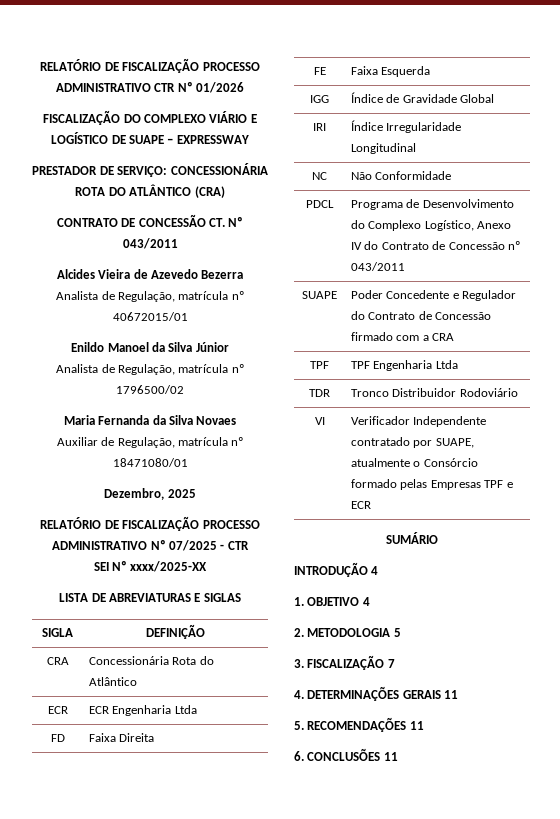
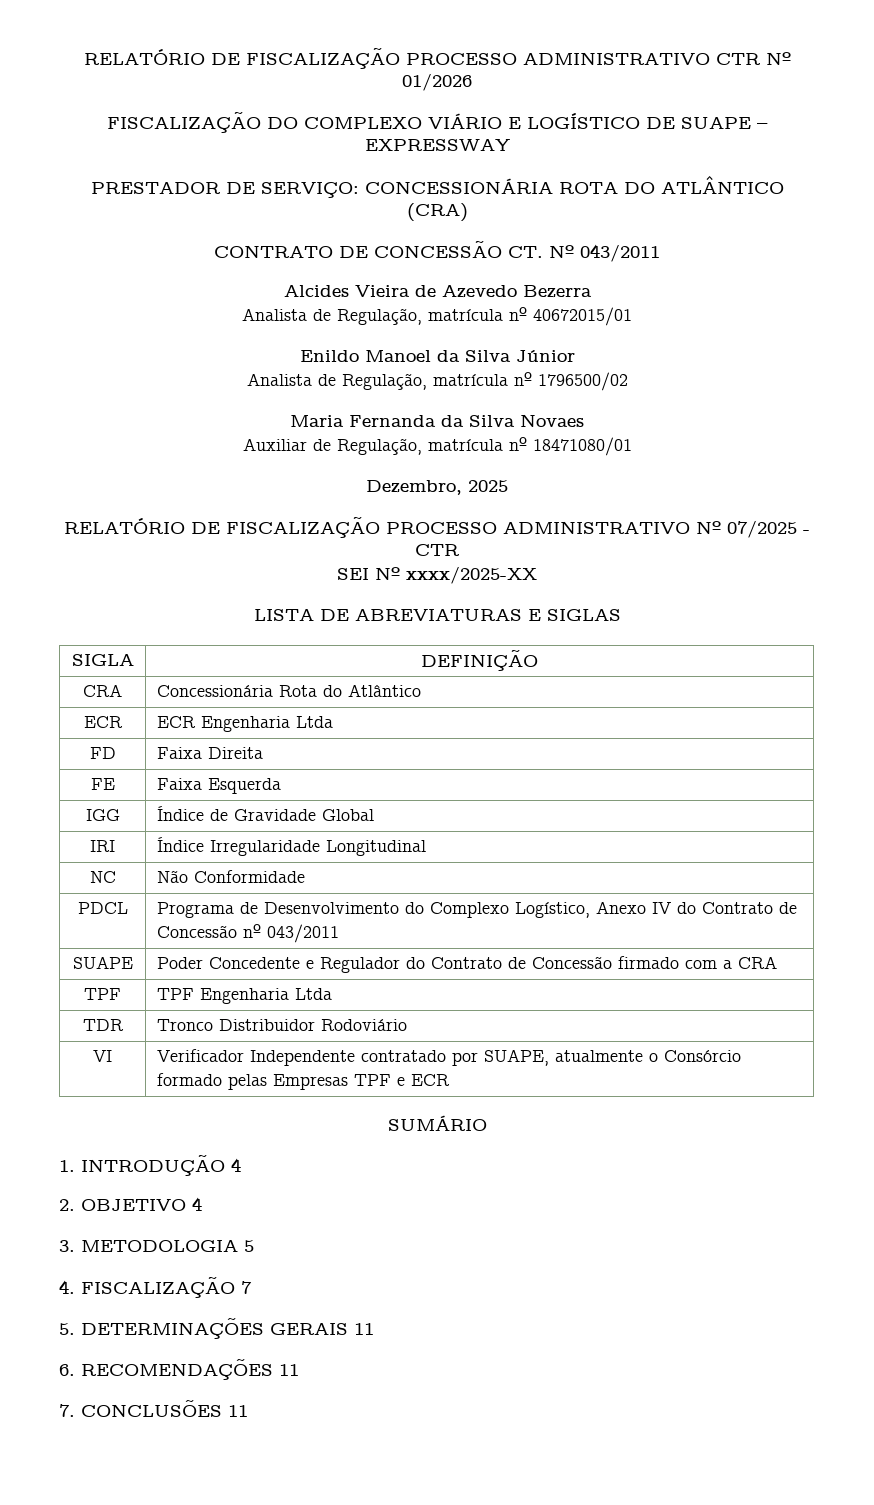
- INTRODUÇÃO 4
+ 1. INTRODUÇÃO 4
- 1. OBJETIVO 4
+ 2. OBJETIVO 4
- 2. METODOLOGIA 5
+ 3. METODOLOGIA 5
- 3. FISCALIZAÇÃO 7
+ 4. FISCALIZAÇÃO 7
- 4. DETERMINAÇÕES GERAIS 11
+ 5. DETERMINAÇÕES GERAIS 11
- 5. RECOMENDAÇÕES 11
+ 6. RECOMENDAÇÕES 11
- 6. CONCLUSÕES 11
+ 7. CONCLUSÕES 11

